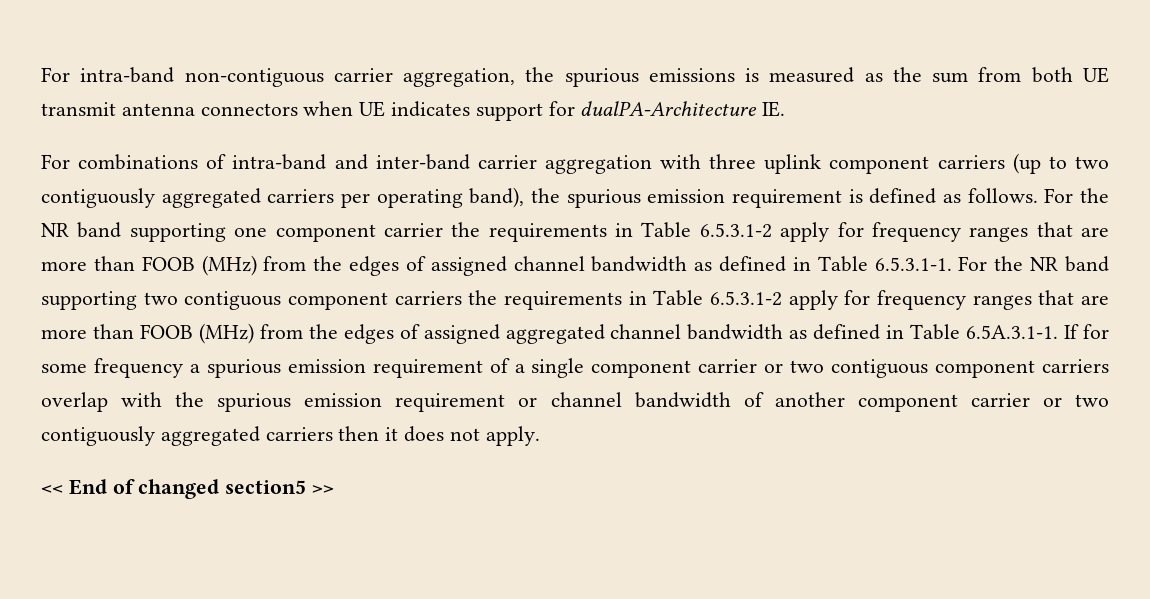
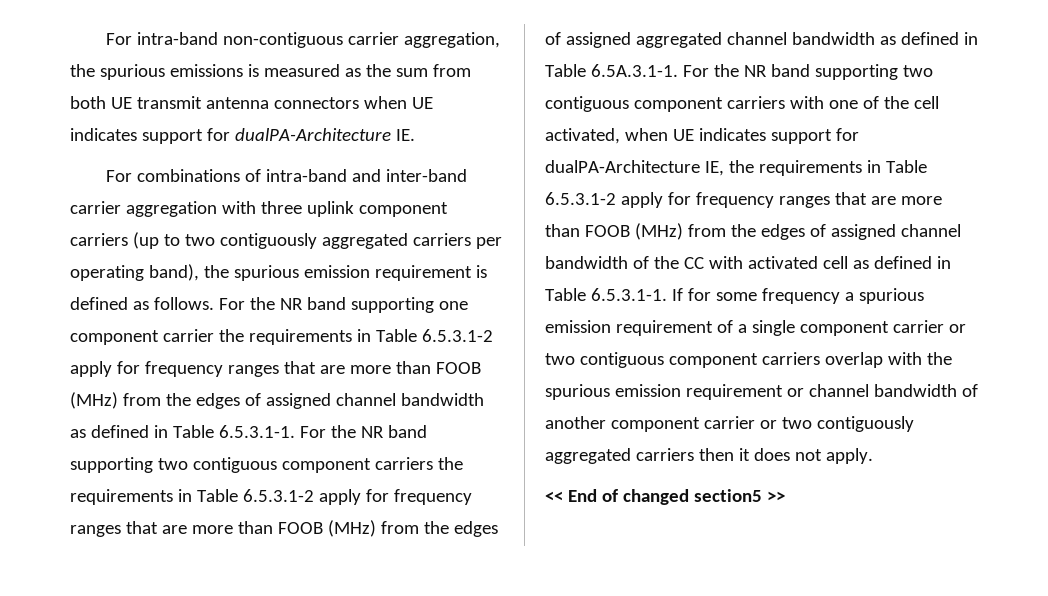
- For the NR band supporting one component carrier the requirements in Table 6.5.3.1-2 apply for frequency ranges that are more than FOOB (MHz) from the edges of assigned channel bandwidth as defined in Table 6.5.3.1-1. For the NR band supporting two contiguous component carriers the requirements in Table 6.5.3.1-2 apply for frequency ranges that are more than FOOB (MHz) from the edges of assigned aggregated channel bandwidth as defined in Table 6.5A.3.1-1. If for some frequency a spurious emission requirement of a single component carrier or two contiguous component carriers overlap with the spurious emission requirement or channel bandwidth of another component carrier or two contiguously aggregated carriers then it does not apply.
+ For the NR band supporting one component carrier the requirements in Table 6.5.3.1-2 apply for frequency ranges that are more than FOOB (MHz) from the edges of assigned channel bandwidth as defined in Table 6.5.3.1-1. For the NR band supporting two contiguous component carriers the requirements in Table 6.5.3.1-2 apply for frequency ranges that are more than FOOB (MHz) from the edges of assigned aggregated channel bandwidth as defined in Table 6.5A.3.1-1. For the NR band supporting two contiguous component carriers with one of the cell activated, when UE indicates support for dualPA-Architecture IE, the requirements in Table 6.5.3.1-2 apply for frequency ranges that are more than FOOB (MHz) from the edges of assigned channel bandwidth of the CC with activated cell as defined in Table 6.5.3.1-1. If for some frequency a spurious emission requirement of a single component carrier or two contiguous component carriers overlap with the spurious emission requirement or channel bandwidth of another component carrier or two contiguously aggregated carriers then it does not apply.

